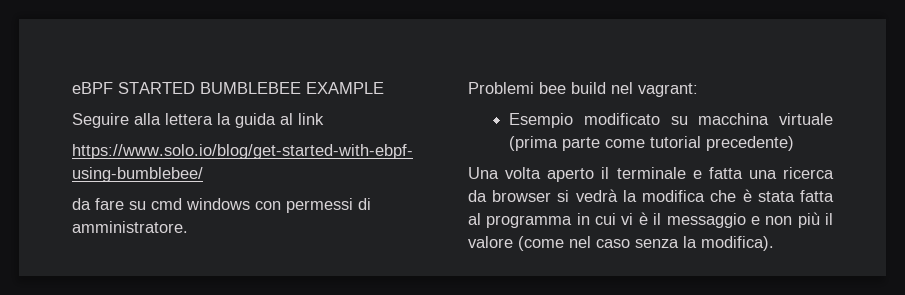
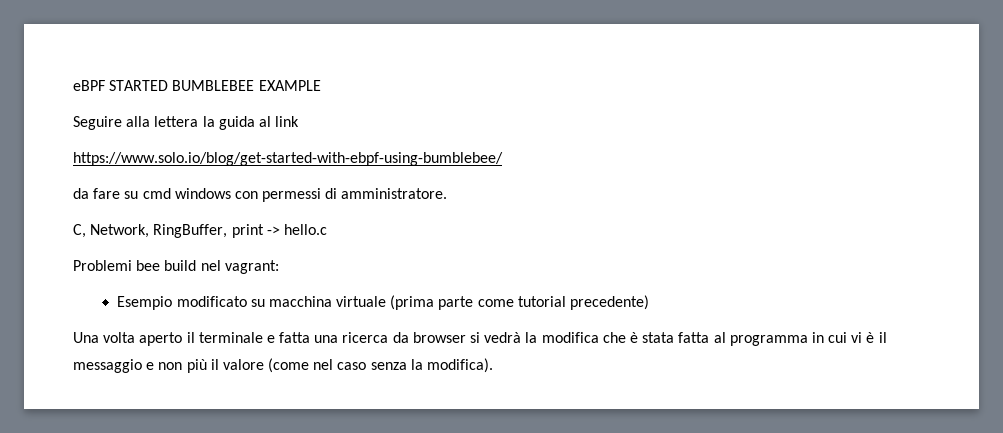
+ C, Network, RingBuffer, print -> hello.c

